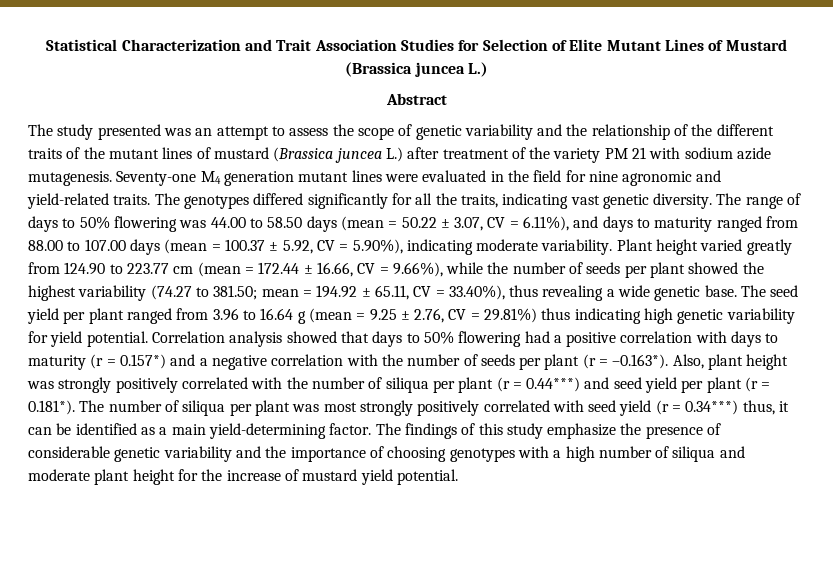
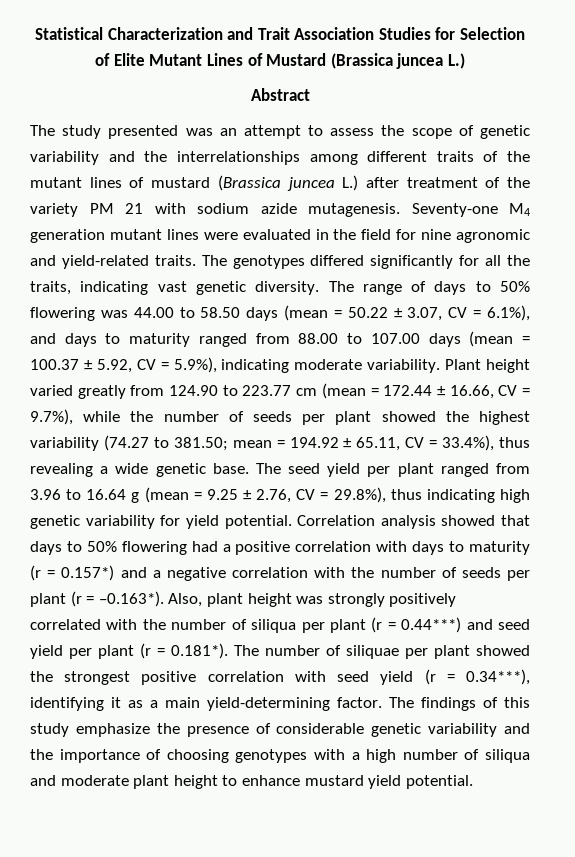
- The study presented was an attempt to assess the scope of genetic variability and the relationship of the different traits of the mutant lines of mustard (Brassica juncea L.) after treatment of the variety PM 21 with sodium azide mutagenesis.
+ The study presented was an attempt to assess the scope of genetic variability and the interrelationships among different traits of the mutant lines of mustard (Brassica juncea L.) after treatment of the variety PM 21 with sodium azide mutagenesis.
- The range of days to 50% flowering was 44.00 to 58.50 days (mean = 50.22 ± 3.07, CV = 6.11%), and days to maturity ranged from 88.00 to 107.00 days (mean = 100.37 ± 5.92, CV = 5.90%), indicating moderate variability.
+ The range of days to 50% flowering was 44.00 to 58.50 days (mean = 50.22 ± 3.07, CV = 6.1%), and days to maturity ranged from 88.00 to 107.00 days (mean = 100.37 ± 5.92, CV = 5.9%), indicating moderate variability.
- Plant height varied greatly from 124.90 to 223.77 cm (mean = 172.44 ± 16.66, CV = 9.66%), while the number of seeds per plant showed the highest variability (74.27 to 381.50; mean = 194.92 ± 65.11, CV = 33.40%), thus revealing a wide genetic base.
+ Plant height varied greatly from 124.90 to 223.77 cm (mean = 172.44 ± 16.66, CV = 9.7%), while the number of seeds per plant showed the highest variability (74.27 to 381.50; mean = 194.92 ± 65.11, CV = 33.4%), thus revealing a wide genetic base.
- The seed yield per plant ranged from 3.96 to 16.64 g (mean = 9.25 ± 2.76, CV = 29.81%) thus indicating high genetic variability for yield potential.
+ The seed yield per plant ranged from 3.96 to 16.64 g (mean = 9.25 ± 2.76, CV = 29.8%), thus indicating high genetic variability for yield potential.
- Correlation analysis showed that days to 50% flowering had a positive correlation with days to maturity (r = 0.157*) and a negative correlation with the number of seeds per plant (r = –0.163*). Also, plant height was strongly positively correlated with the number of siliqua per plant (r = 0.44***) and seed yield per plant (r = 0.181*). The number of siliqua per plant was most strongly positively correlated with seed yield (r = 0.34***) thus, it can be identified as a main yield-determining factor.
+ Correlation analysis showed that days to 50% flowering had a positive correlation with days to maturity (r = 0.157*) and a negative correlation with the number of seeds per plant (r = –0.163*). Also, plant height was strongly positively correlated with the number of siliqua per plant (r = 0.44***) and seed yield per plant (r = 0.181*). The number of siliquae per plant showed the strongest positive correlation with seed yield (r = 0.34***), identifying it as a main yield-determining factor.
- The findings of this study emphasize the presence of considerable genetic variability and the importance of choosing genotypes with a high number of siliqua and moderate plant height for the increase of mustard yield potential.
+ The findings of this study emphasize the presence of considerable genetic variability and the importance of choosing genotypes with a high number of siliqua and moderate plant height to enhance mustard yield potential.

